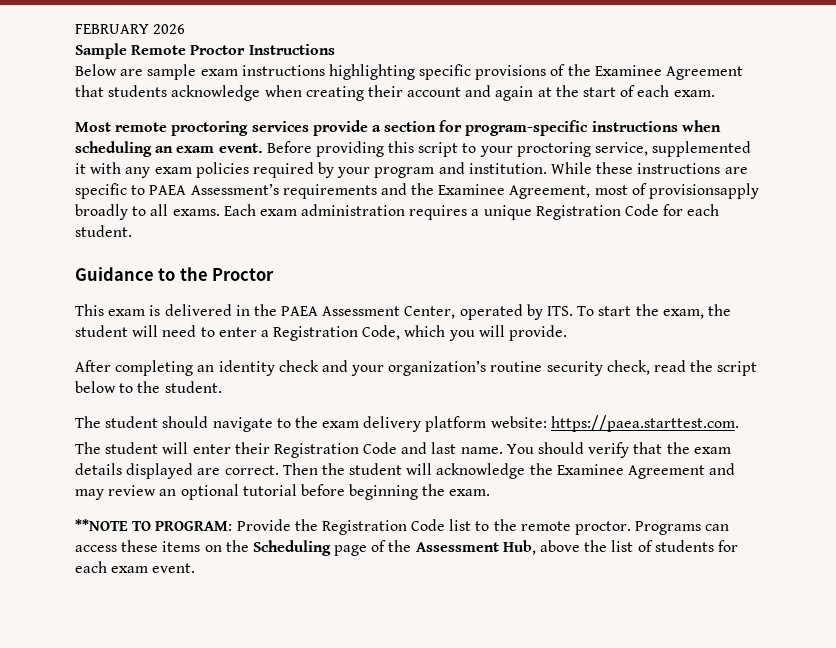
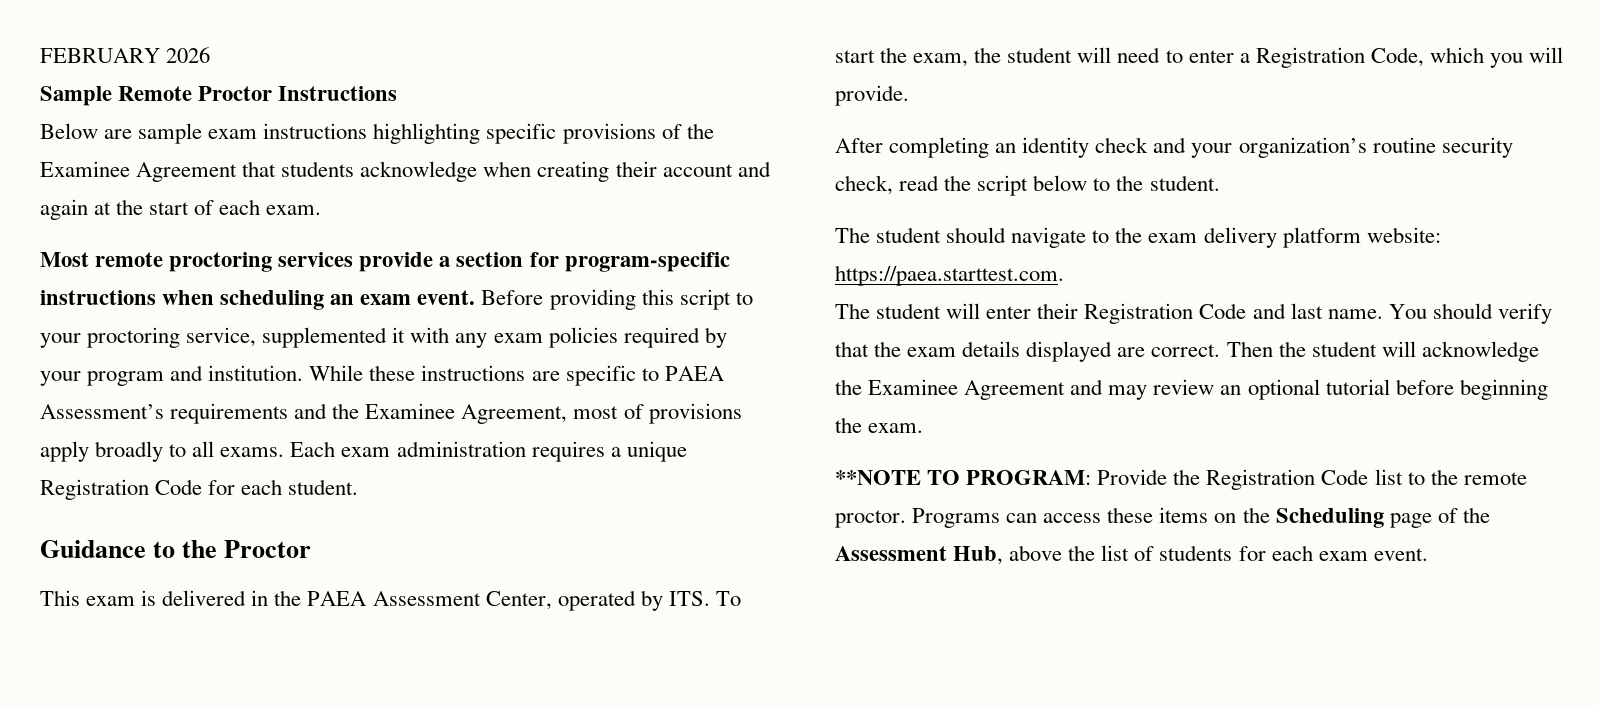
- While these instructions are specific to PAEA Assessment’s requirements and the Examinee Agreement, most of provisionsapply broadly to all exams.
+ While these instructions are specific to PAEA Assessment’s requirements and the Examinee Agreement, most of provisions apply broadly to all exams.

